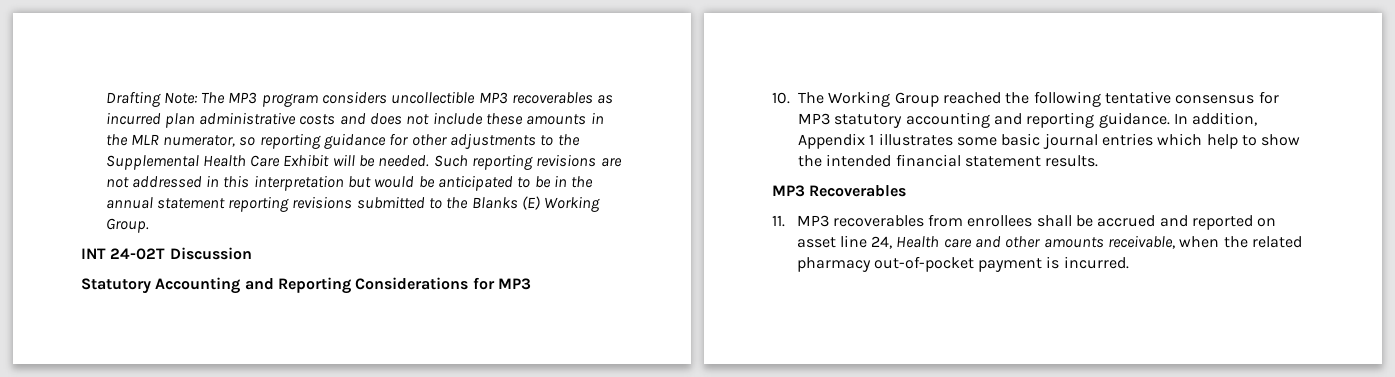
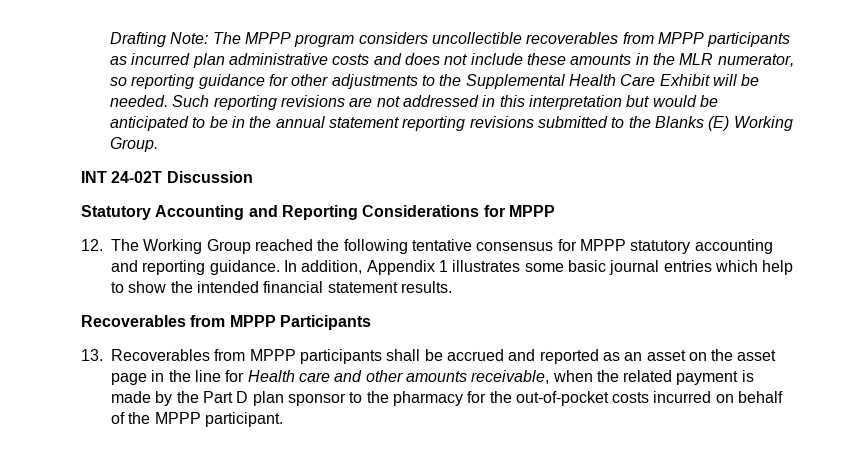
- Drafting Note: The MP3 program considers uncollectible MP3 recoverables as incurred plan administrative costs and does not include these amounts in the MLR numerator, so reporting guidance for other adjustments to the Supplemental Health Care Exhibit will be needed.
+ Drafting Note: The MPPP program considers uncollectible recoverables from MPPP participants as incurred plan administrative costs and does not include these amounts in the MLR numerator, so reporting guidance for other adjustments to the Supplemental Health Care Exhibit will be needed.
- Statutory Accounting and Reporting Considerations for MP3
- 10. The Working Group reached the following tentative consensus for MP3 statutory accounting and reporting guidance.
+ Statutory Accounting and Reporting Considerations for MPPP
+ 12. The Working Group reached the following tentative consensus for MPPP statutory accounting and reporting guidance.
- MP3 Recoverables
- 11. MP3 recoverables from enrollees shall be accrued and reported on asset line 24, Health care and other amounts receivable, when the related pharmacy out-of-pocket payment is incurred.
+ Recoverables from MPPP Participants
+ 13. Recoverables from MPPP participants shall be accrued and reported as an asset on the asset page in the line for Health care and other amounts receivable, when the related payment is made by the Part D plan sponsor to the pharmacy for the out-of-pocket costs incurred on behalf of the MPPP participant.

